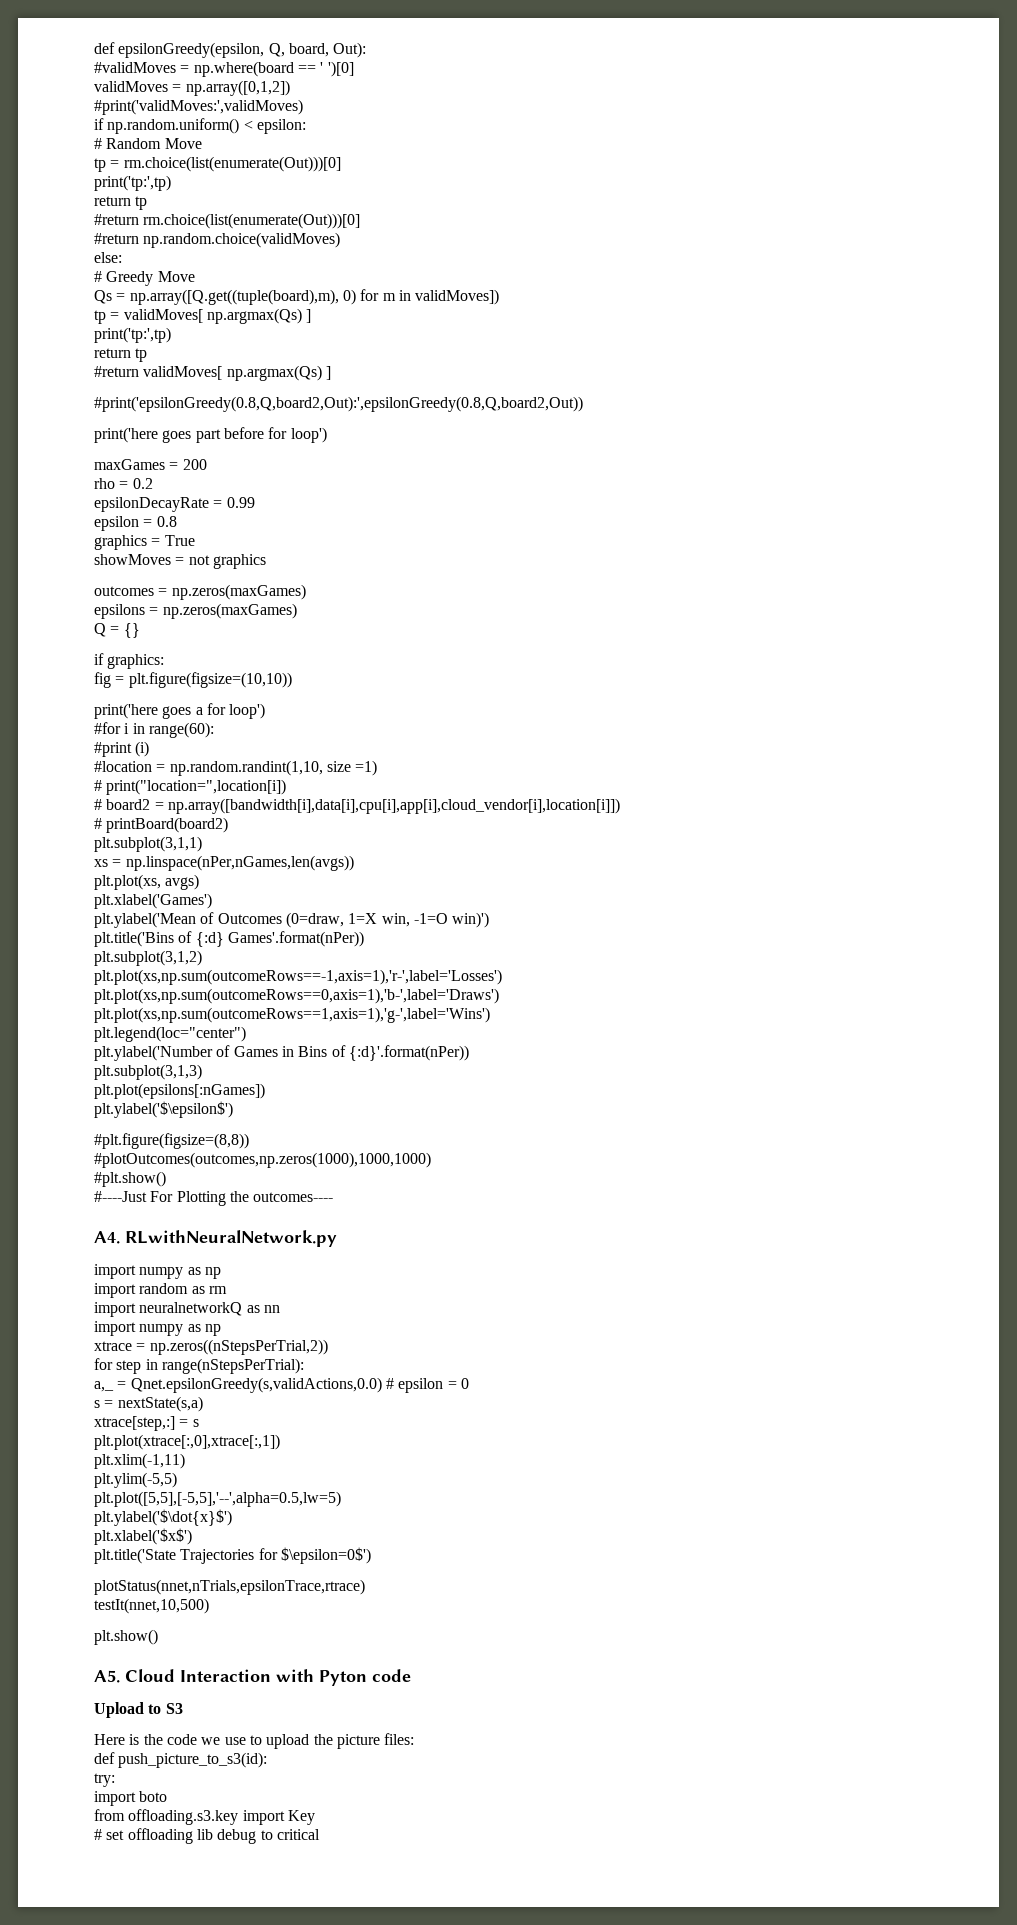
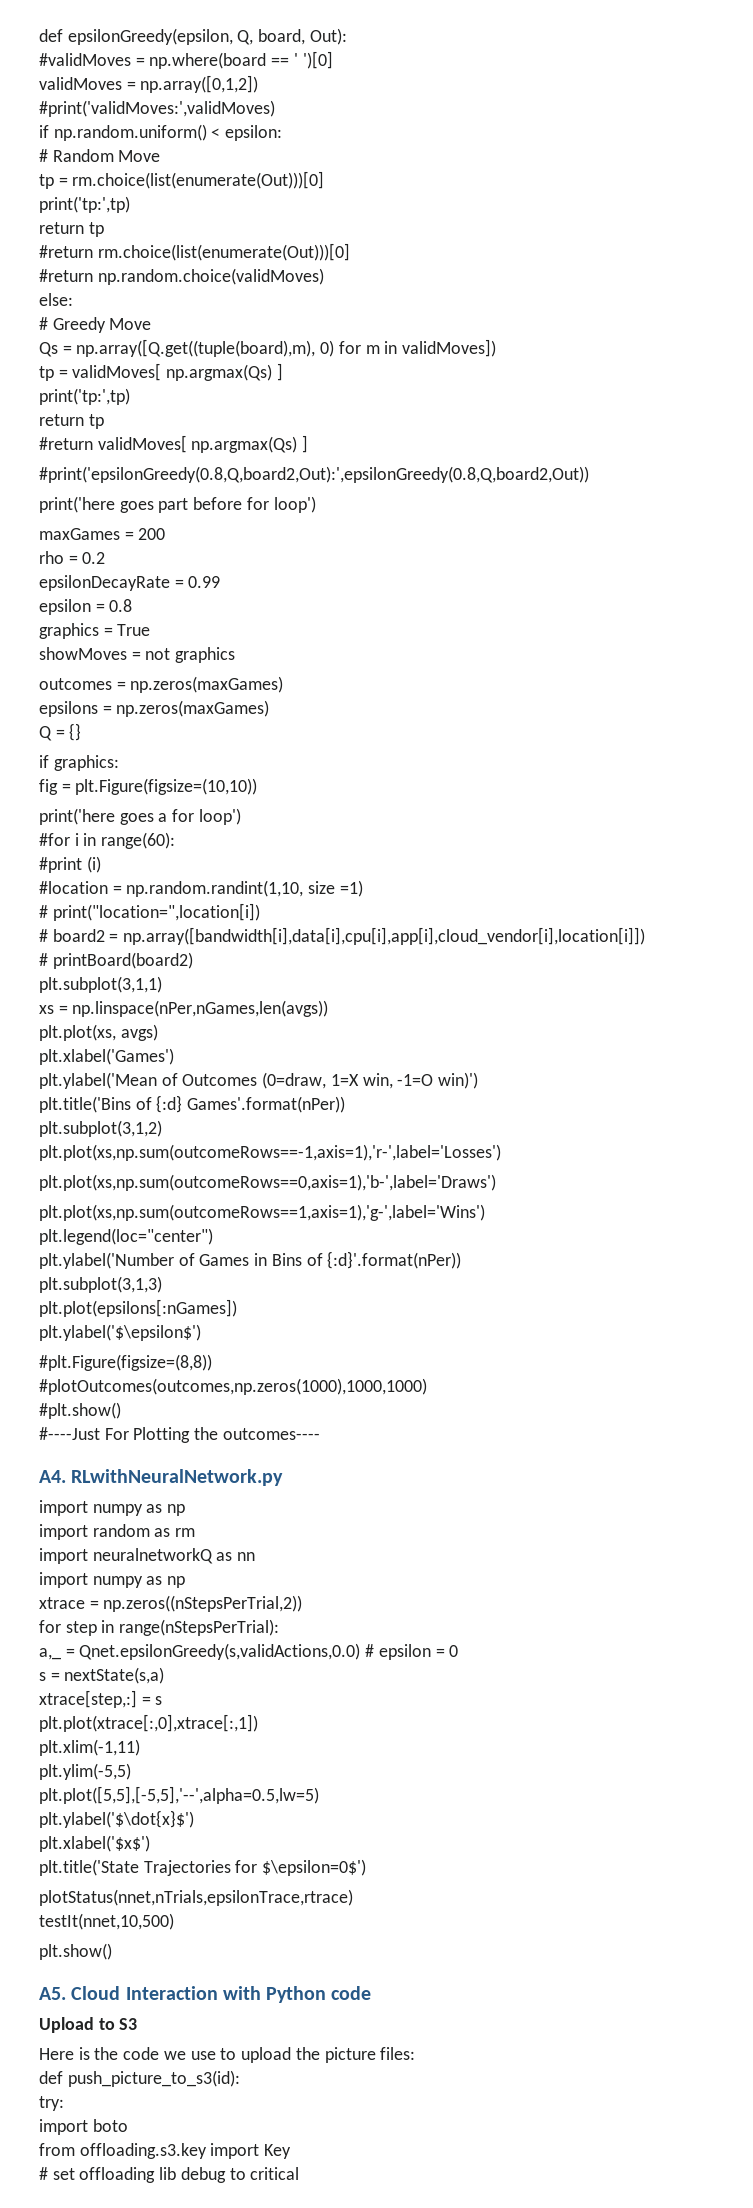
- fig = plt.figure(figsize=(10,10))
+ fig = plt.Figure(figsize=(10,10))
- #plt.figure(figsize=(8,8))
+ #plt.Figure(figsize=(8,8))
- A5. Cloud Interaction with Pyton code
+ A5. Cloud Interaction with Python code

